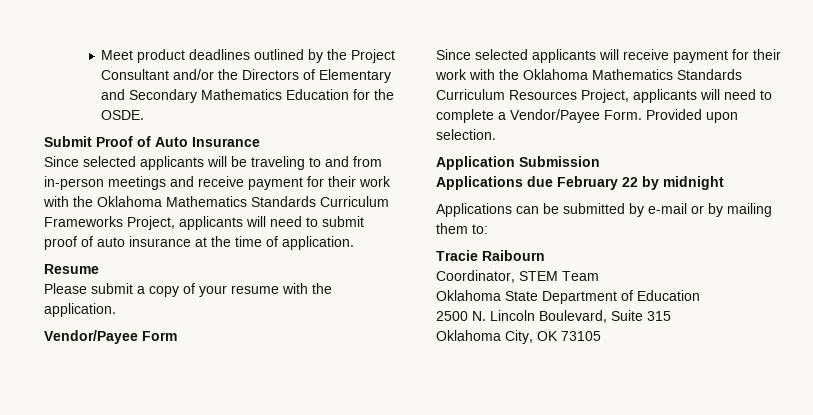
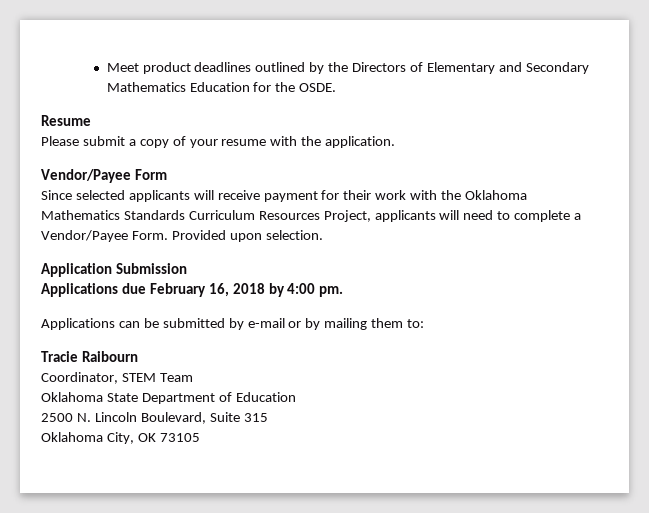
- Meet product deadlines outlined by the Project Consultant and/or the Directors of Elementary and Secondary Mathematics Education for the OSDE.
+ Meet product deadlines outlined by the Directors of Elementary and Secondary Mathematics Education for the OSDE.
- Submit Proof of Auto Insurance
- Since selected applicants will be traveling to and from in-person meetings and receive payment for their work with the Oklahoma Mathematics Standards Curriculum Frameworks Project, applicants will need to submit proof of auto insurance at the time of application.
- Applications due February 22 by midnight
+ Applications due February 16, 2018 by 4:00 pm.

